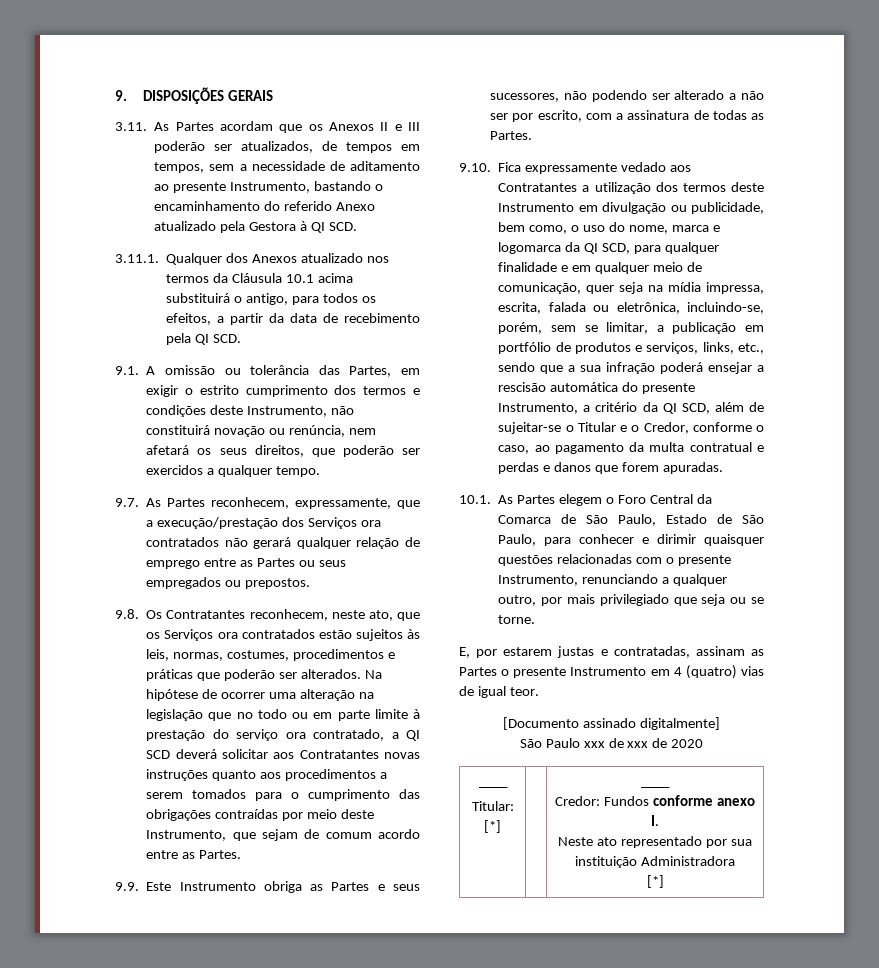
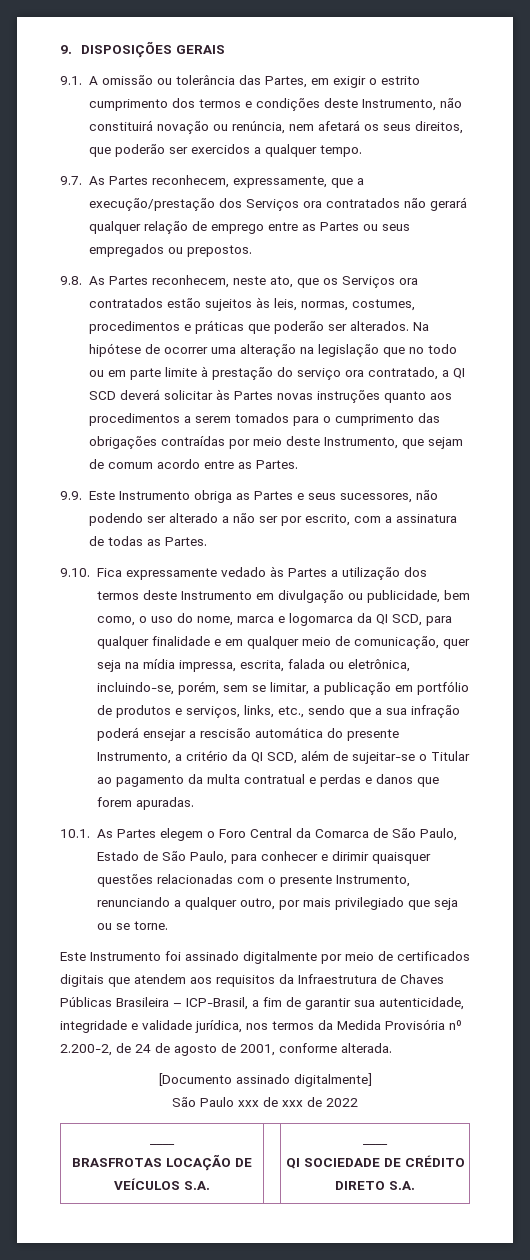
- 3.11. As Partes acordam que os Anexos II e III poderão ser atualizados, de tempos em tempos, sem a necessidade de aditamento ao presente Instrumento, bastando o encaminhamento do referido Anexo atualizado pela Gestora à QI SCD.
- 3.11.1. Qualquer dos Anexos atualizado nos termos da Cláusula 10.1 acima substituirá o antigo, para todos os efeitos, a partir da data de recebimento pela QI SCD.
- 9.8. Os Contratantes reconhecem, neste ato, que os Serviços ora contratados estão sujeitos às leis, normas, costumes, procedimentos e práticas que poderão ser alterados.
+ 9.8. As Partes reconhecem, neste ato, que os Serviços ora contratados estão sujeitos às leis, normas, costumes, procedimentos e práticas que poderão ser alterados.
- Na hipótese de ocorrer uma alteração na legislação que no todo ou em parte limite à prestação do serviço ora contratado, a QI SCD deverá solicitar aos Contratantes novas instruções quanto aos procedimentos a serem tomados para o cumprimento das obrigações contraídas por meio deste Instrumento, que sejam de comum acordo entre as Partes.
+ Na hipótese de ocorrer uma alteração na legislação que no todo ou em parte limite à prestação do serviço ora contratado, a QI SCD deverá solicitar às Partes novas instruções quanto aos procedimentos a serem tomados para o cumprimento das obrigações contraídas por meio deste Instrumento, que sejam de comum acordo entre as Partes.
- 9.10. Fica expressamente vedado aos Contratantes a utilização dos termos deste Instrumento em divulgação ou publicidade, bem como, o uso do nome, marca e logomarca da QI SCD, para qualquer finalidade e em qualquer meio de comunicação, quer seja na mídia impressa, escrita, falada ou eletrônica, incluindo-se, porém, sem se limitar, a publicação em portfólio de produtos e serviços, links, etc., sendo que a sua infração poderá ensejar a rescisão automática do presente Instrumento, a critério da QI SCD, além de sujeitar-se o Titular e o Credor, conforme o caso, ao pagamento da multa contratual e perdas e danos que forem apuradas.
+ 9.10. Fica expressamente vedado às Partes a utilização dos termos deste Instrumento em divulgação ou publicidade, bem como, o uso do nome, marca e logomarca da QI SCD, para qualquer finalidade e em qualquer meio de comunicação, quer seja na mídia impressa, escrita, falada ou eletrônica, incluindo-se, porém, sem se limitar, a publicação em portfólio de produtos e serviços, links, etc., sendo que a sua infração poderá ensejar a rescisão automática do presente Instrumento, a critério da QI SCD, além de sujeitar-se o Titular ao pagamento da multa contratual e perdas e danos que forem apuradas.
- E, por estarem justas e contratadas, assinam as Partes o presente Instrumento em 4 (quatro) vias de igual teor.
+ Este Instrumento foi assinado digitalmente por meio de certificados digitais que atendem aos requisitos da Infraestrutura de Chaves Públicas Brasileira – ICP-Brasil, a fim de garantir sua autenticidade, integridade e validade jurídica, nos termos da Medida Provisória nº 2.200-2, de 24 de agosto de 2001, conforme alterada.
- São Paulo xxx de xxx de 2020
+ São Paulo xxx de xxx de 2022
  ____
- Titular: [*] | | ____
- Credor: Fundos conforme anexo I.
- Neste ato representado por sua instituição Administradora
- [*]
+ BRASFROTAS LOCAÇÃO DE VEÍCULOS S.A. | | ____
+ QI SOCIEDADE DE CRÉDITO DIRETO S.A.

